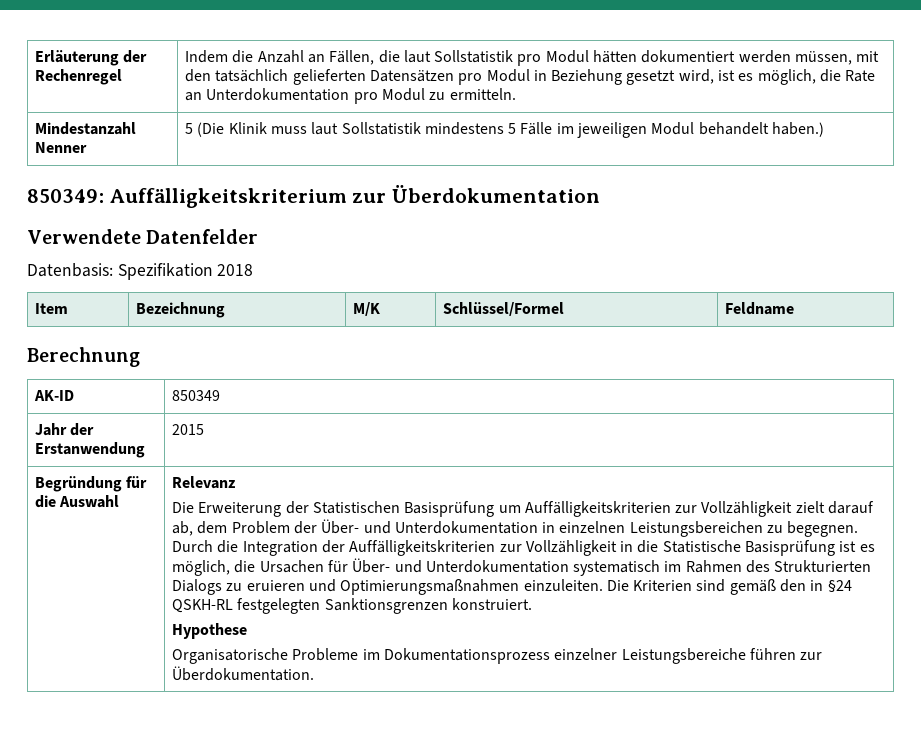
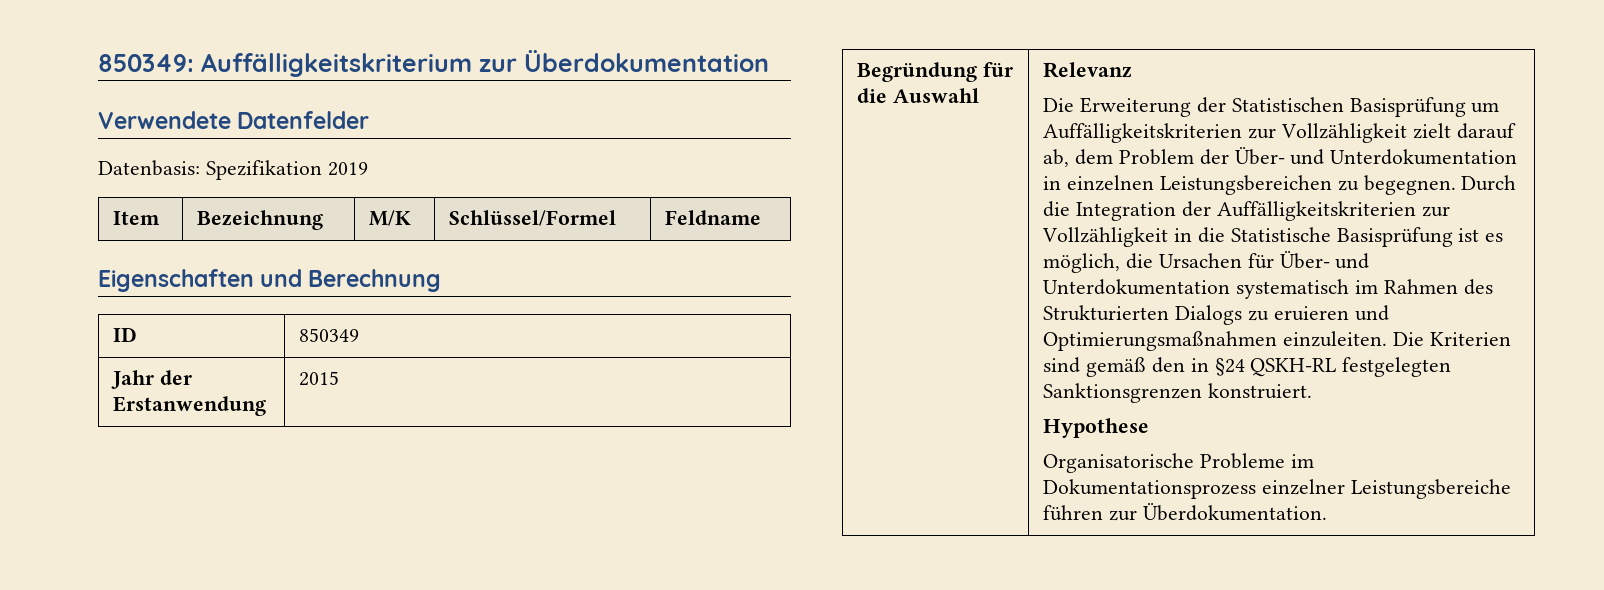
- Erläuterung der Rechenregel | Indem die Anzahl an Fällen, die laut Sollstatistik pro Modul hätten dokumentiert werden müssen, mit den tatsächlich gelieferten Datensätzen pro Modul in Beziehung gesetzt wird, ist es möglich, die Rate an Unterdokumentation pro Modul zu ermitteln.
- Mindestanzahl Nenner | 5 (Die Klinik muss laut Sollstatistik mindestens 5 Fälle im jeweiligen Modul behandelt haben.)
- Datenbasis: Spezifikation 2018
+ Datenbasis: Spezifikation 2019
- Berechnung
+ Eigenschaften und Berechnung
- AK-ID | 850349
+ ID | 850349

